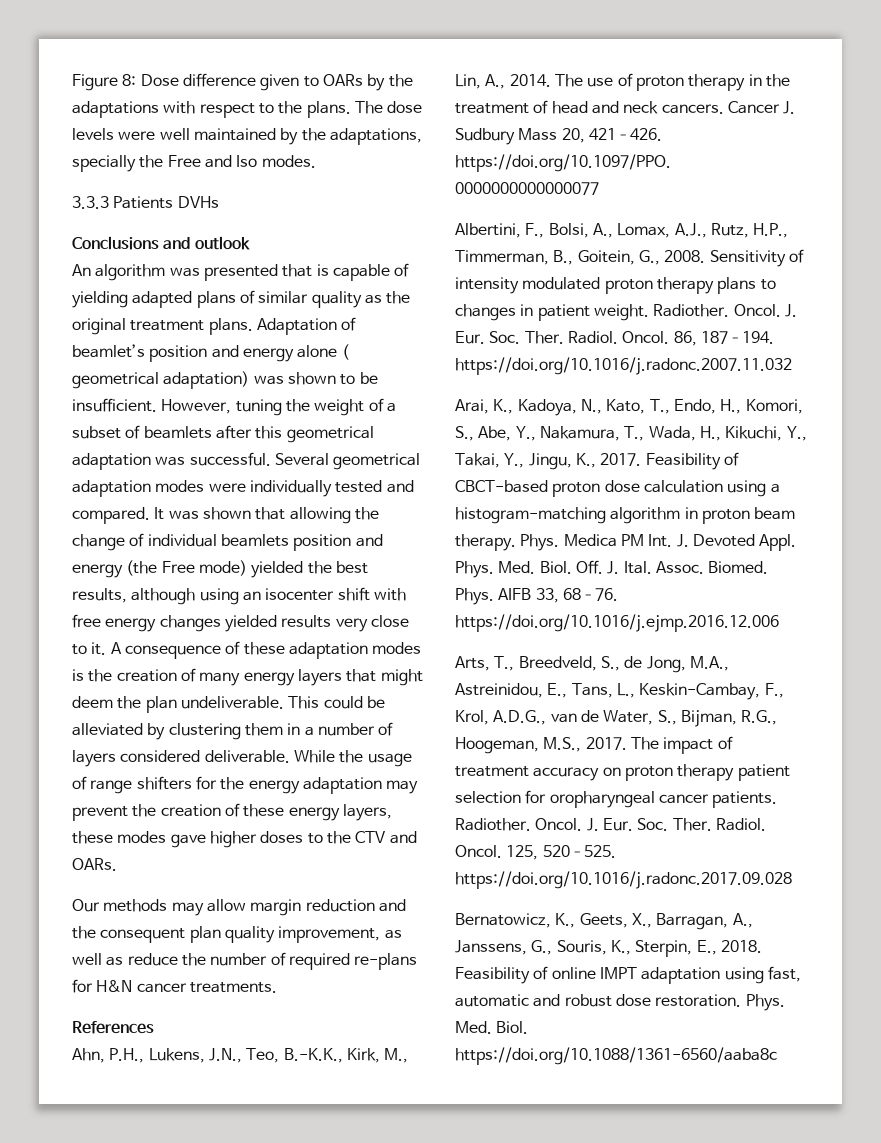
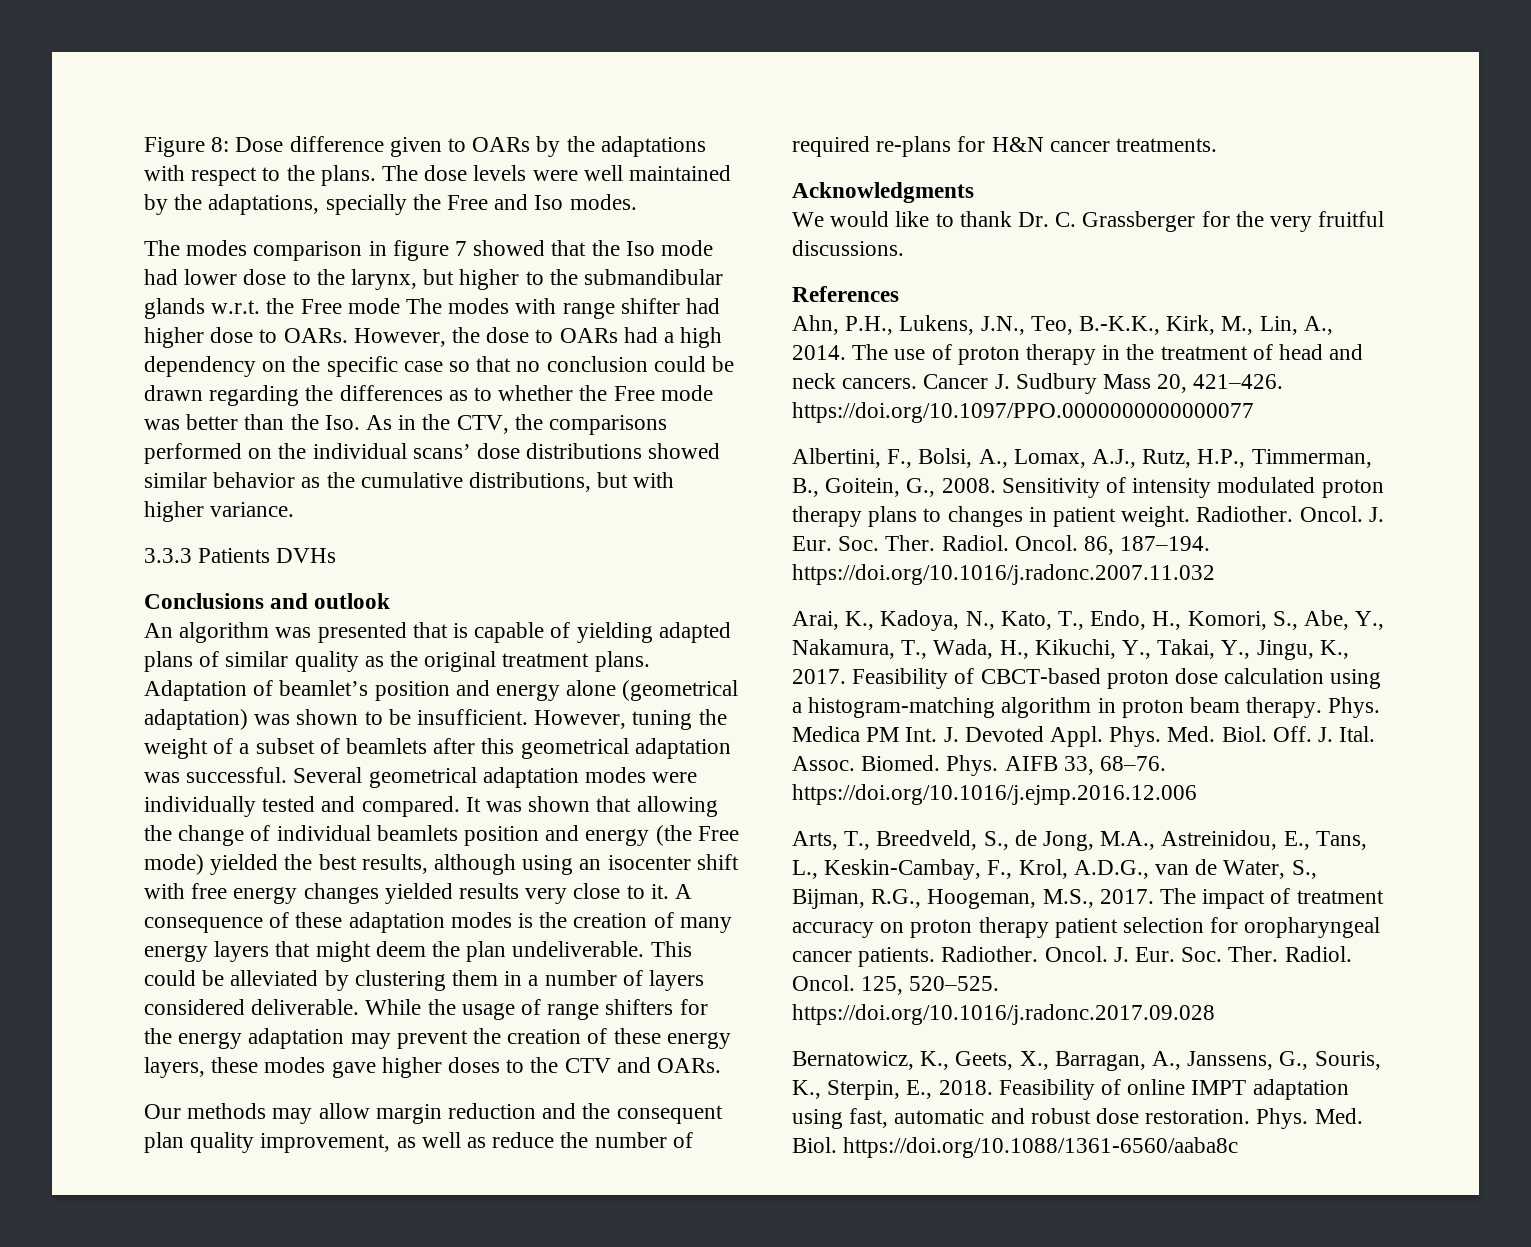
+ The modes comparison in figure 7 showed that the Iso mode had lower dose to the larynx, but higher to the submandibular glands w.r.t. the Free mode The modes with range shifter had higher dose to OARs. However, the dose to OARs had a high dependency on the specific case so that no conclusion could be drawn regarding the differences as to whether the Free mode was better than the Iso. As in the CTV, the comparisons performed on the individual scans’ dose distributions showed similar behavior as the cumulative distributions, but with higher variance.
- Adaptation of beamlet’s position and energy alone ( geometrical adaptation) was shown to be insufficient.
+ Adaptation of beamlet’s position and energy alone (geometrical adaptation) was shown to be insufficient.
+ Acknowledgments
+ We would like to thank Dr. C. Grassberger for the very fruitful discussions.

